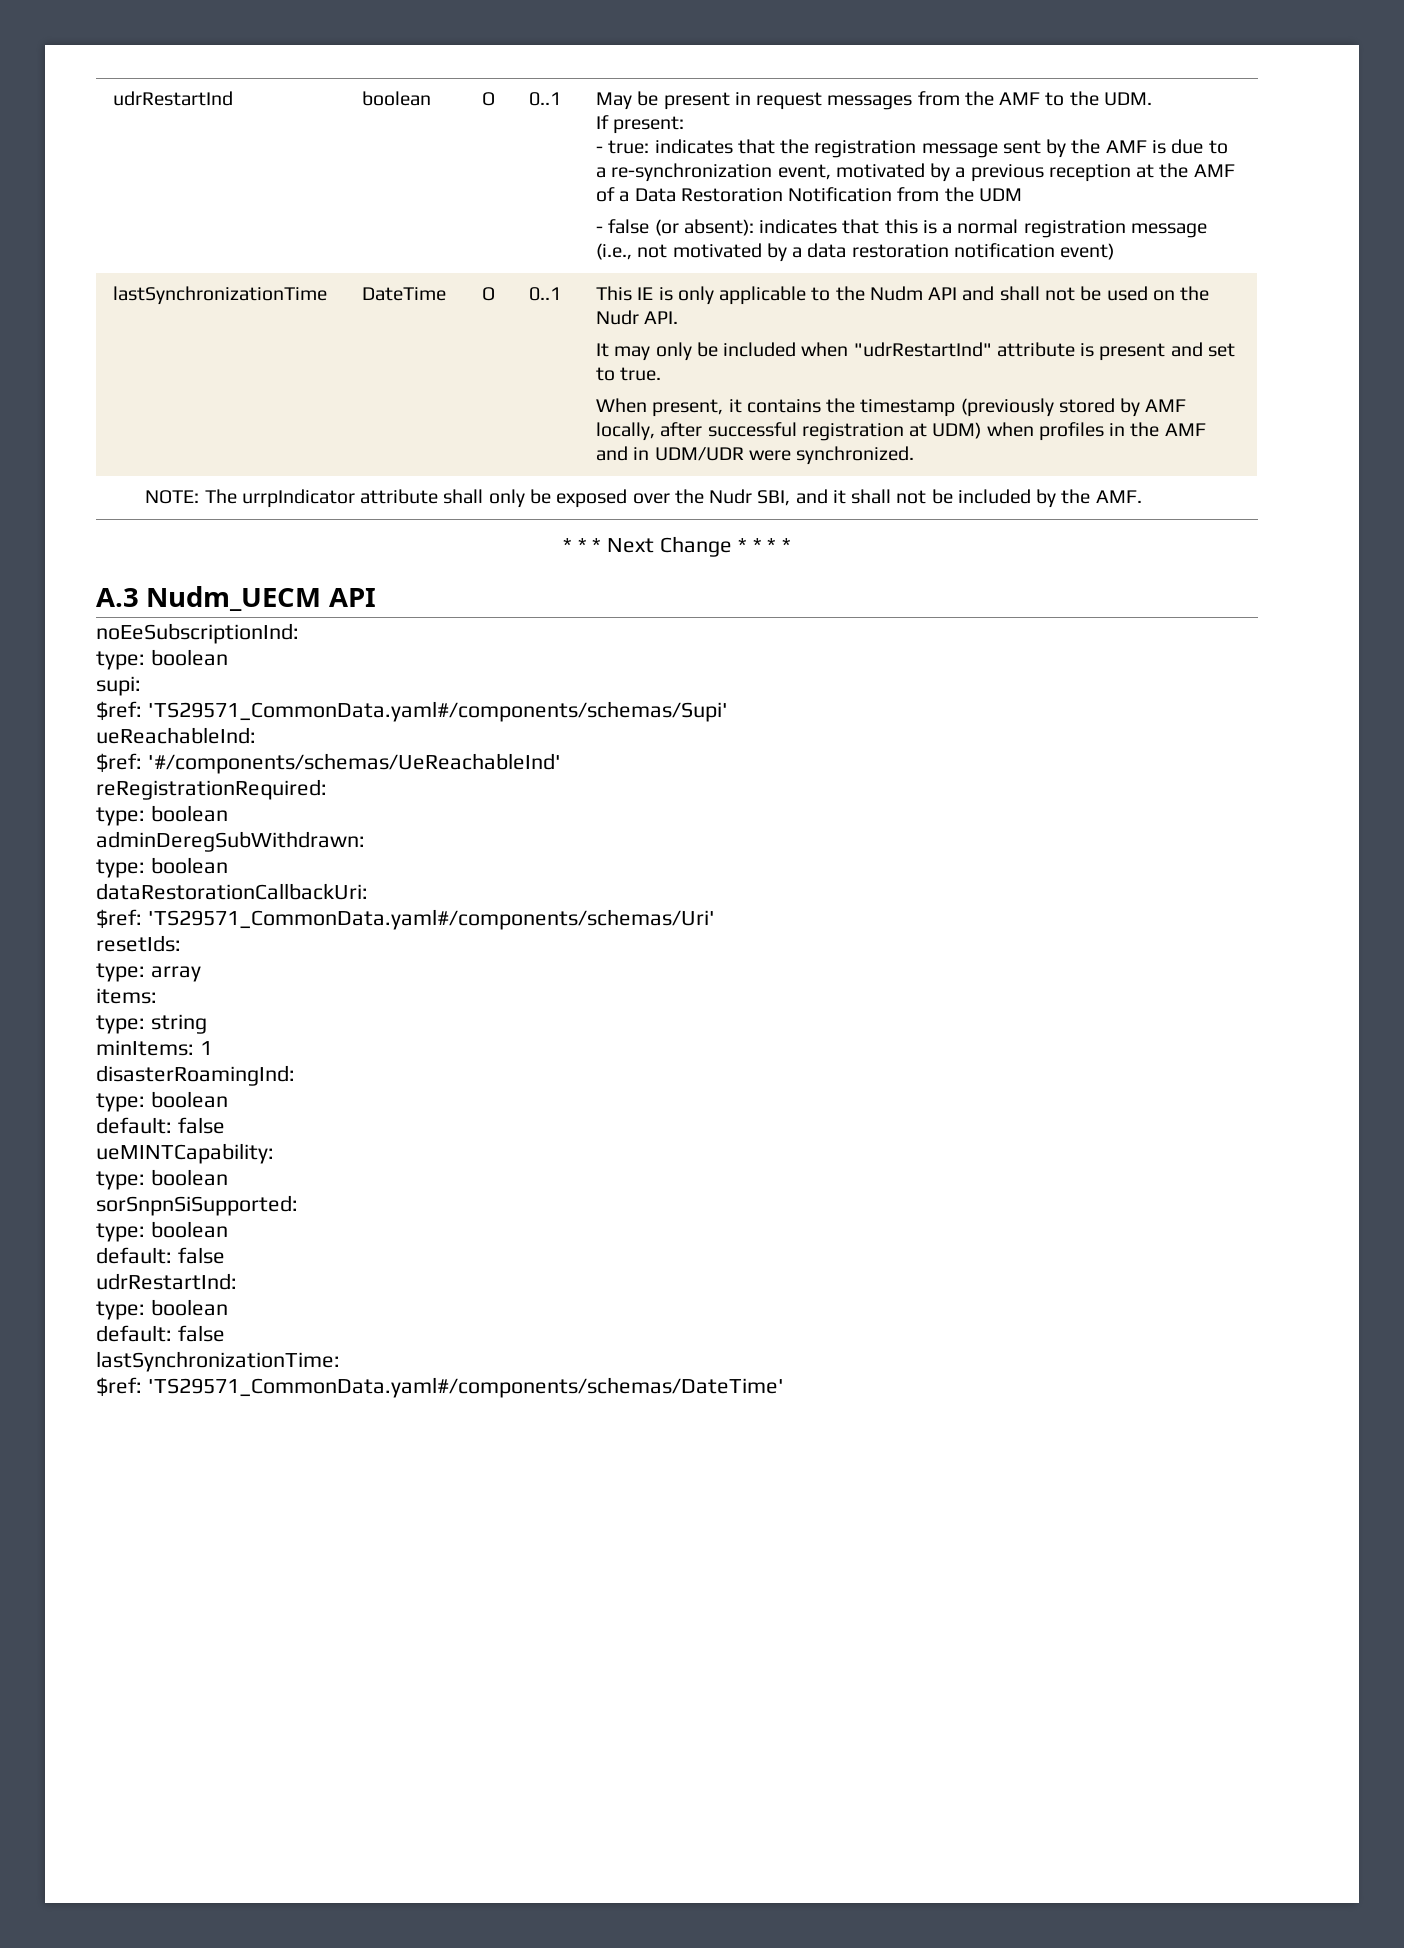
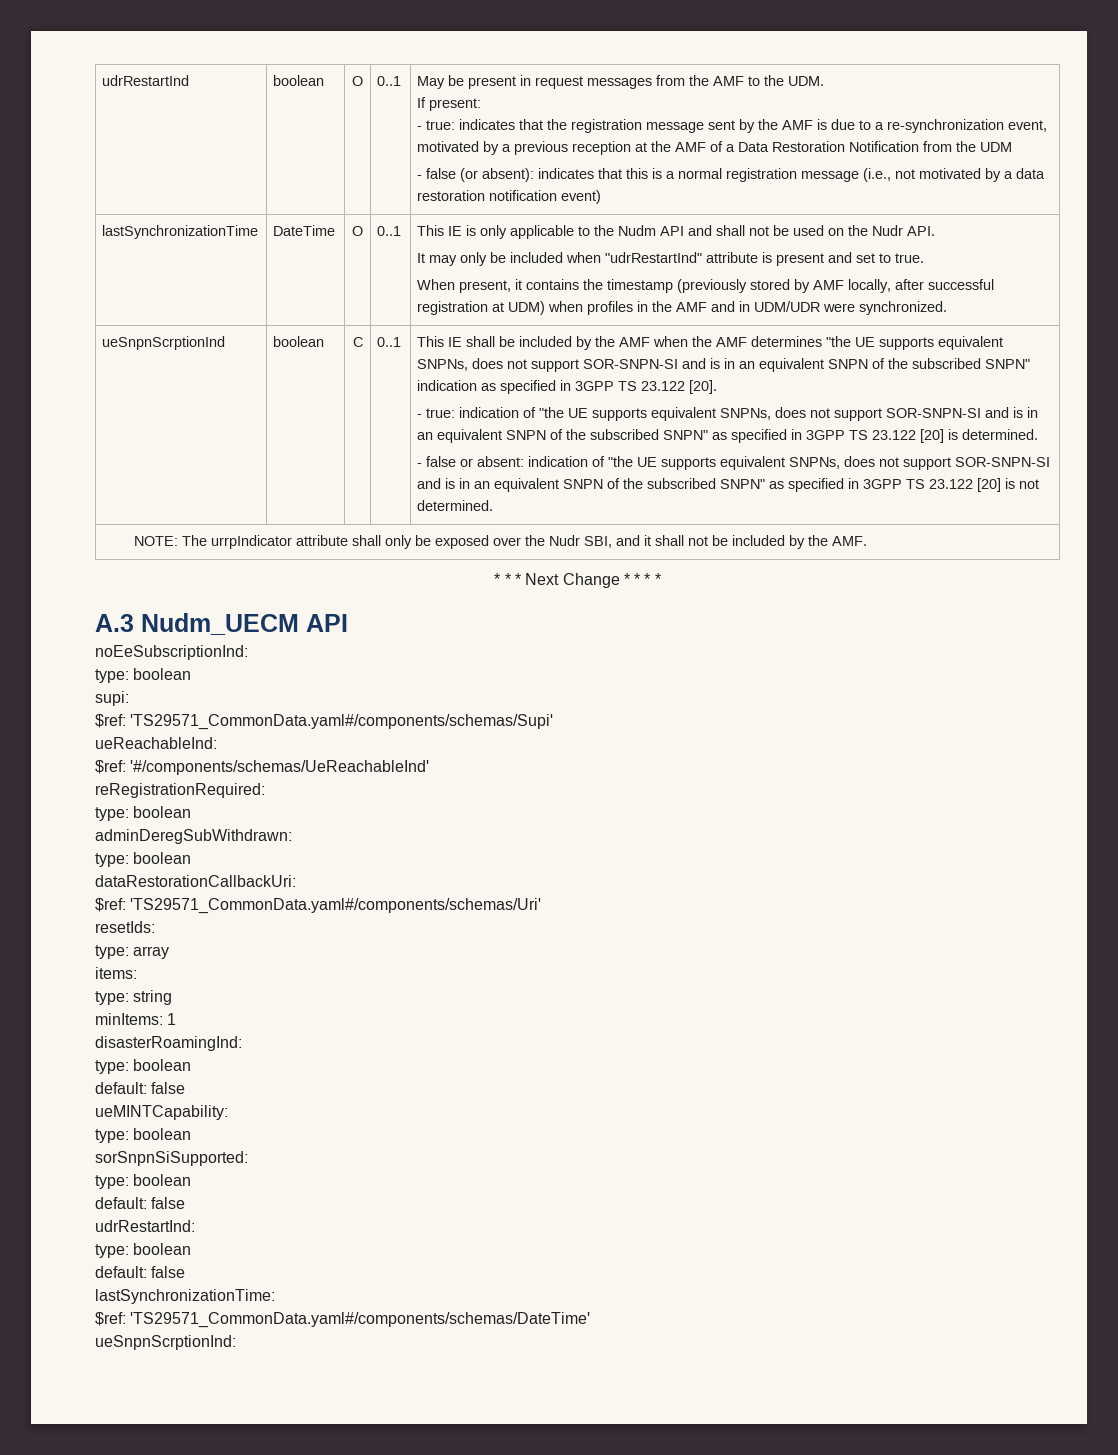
+ ueSnpnScrptionInd | boolean | C | 0..1 | This IE shall be included by the AMF when the AMF determines "the UE supports equivalent SNPNs, does not support SOR-SNPN-SI and is in an equivalent SNPN of the subscribed SNPN" indication as specified in 3GPP TS 23.122 [20].
+ - true: indication of "the UE supports equivalent SNPNs, does not support SOR-SNPN-SI and is in an equivalent SNPN of the subscribed SNPN" as specified in 3GPP TS 23.122 [20] is determined.
+ - false or absent: indication of "the UE supports equivalent SNPNs, does not support SOR-SNPN-SI and is in an equivalent SNPN of the subscribed SNPN" as specified in 3GPP TS 23.122 [20] is not determined.
+ ueSnpnScrptionInd:

